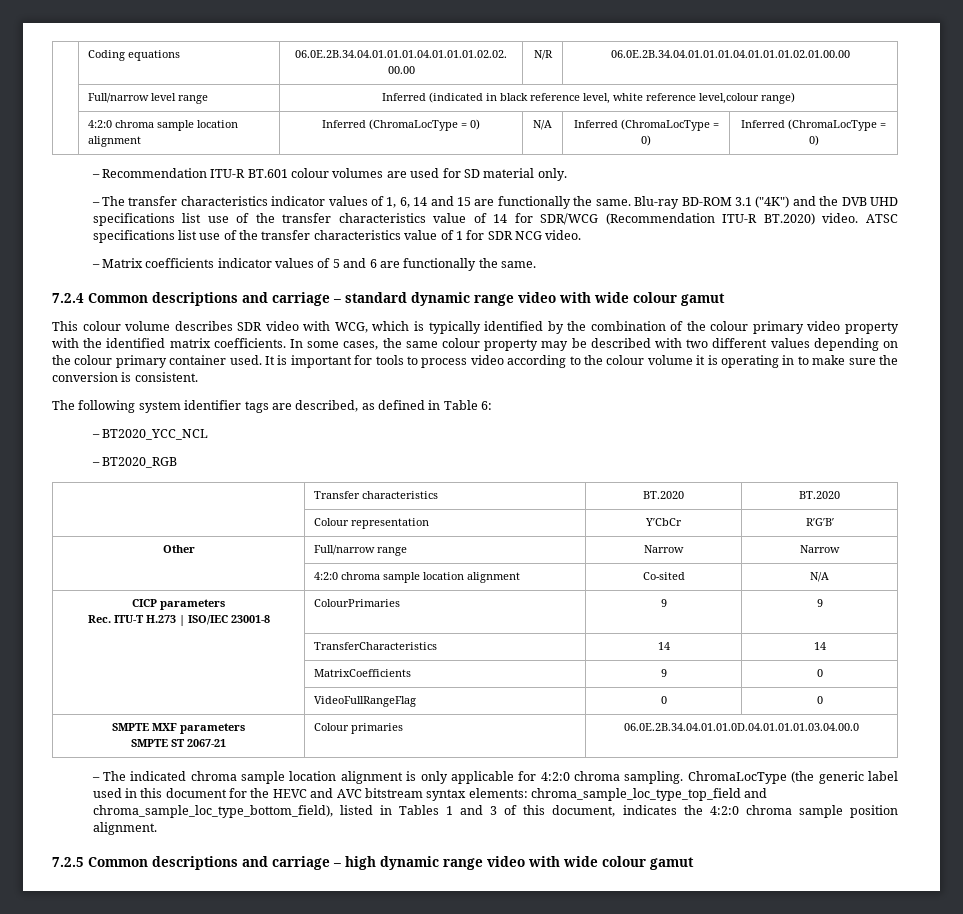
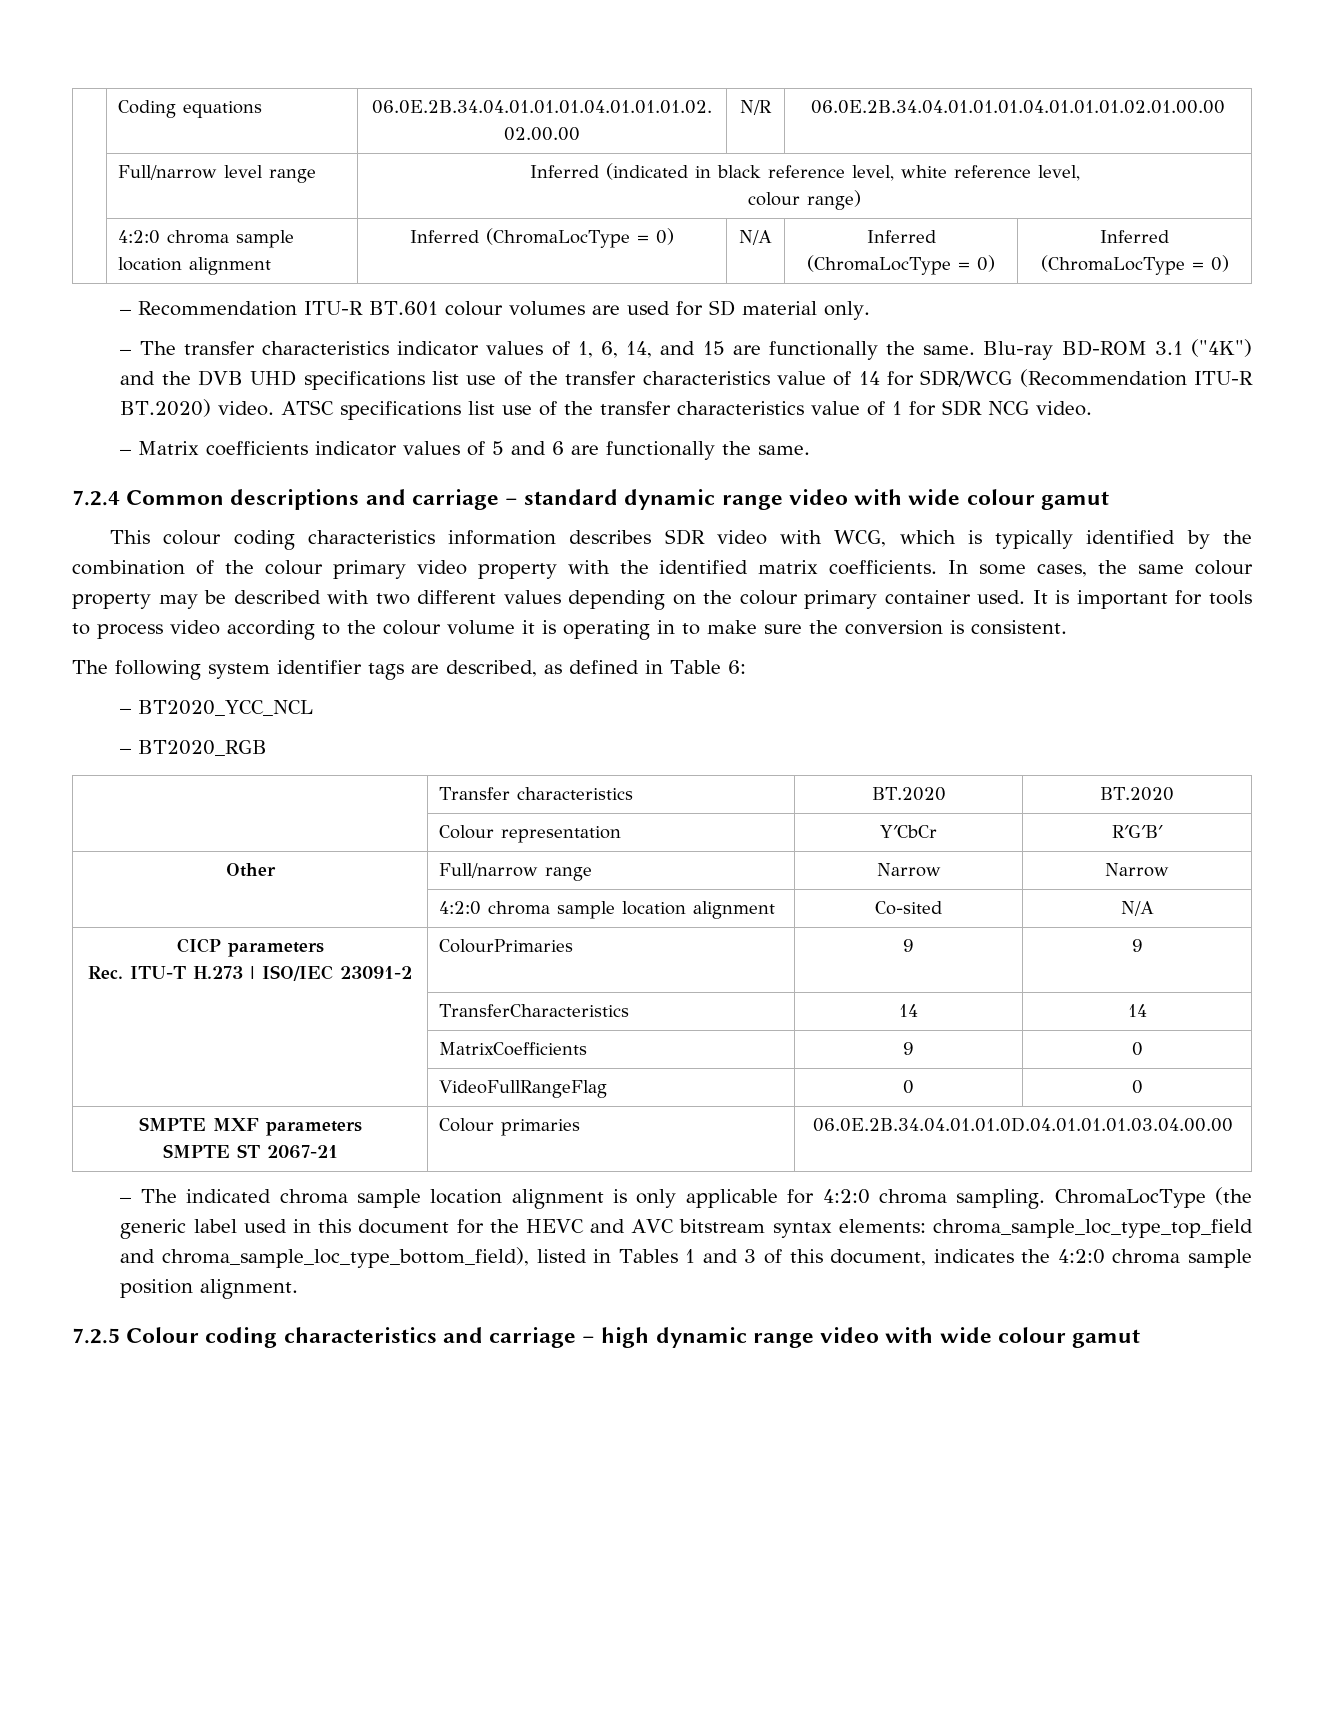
- | Full/narrow level range | Inferred (indicated in black reference level, white reference level,colour range)
+ | Full/narrow level range | Inferred (indicated in black reference level, white reference level,
+ colour range)
- – The transfer characteristics indicator values of 1, 6, 14 and 15 are functionally the same.
+ – The transfer characteristics indicator values of 1, 6, 14, and 15 are functionally the same.
- This colour volume describes SDR video with WCG, which is typically identified by the combination of the colour primary video property with the identified matrix coefficients.
+ This colour coding characteristics information describes SDR video with WCG, which is typically identified by the combination of the colour primary video property with the identified matrix coefficients.
  CICP parameters
- Rec. ITU-T H.273 | ISO/IEC 23001-8 | ColourPrimaries | 9 | 9
+ Rec. ITU-T H.273 | ISO/IEC 23091-2 | ColourPrimaries | 9 | 9
  SMPTE MXF parameters
- SMPTE ST 2067-21 | Colour primaries | 06.0E.2B.34.04.01.01.0D.04.01.01.01.03.04.00.0
+ SMPTE ST 2067-21 | Colour primaries | 06.0E.2B.34.04.01.01.0D.04.01.01.01.03.04.00.00
- 7.2.5 Common descriptions and carriage – high dynamic range video with wide colour gamut
+ 7.2.5 Colour coding characteristics and carriage – high dynamic range video with wide colour gamut

